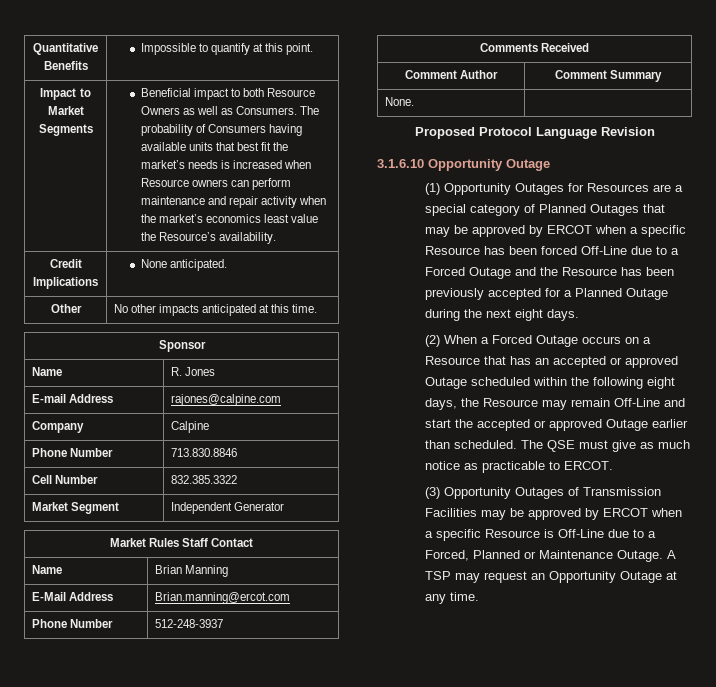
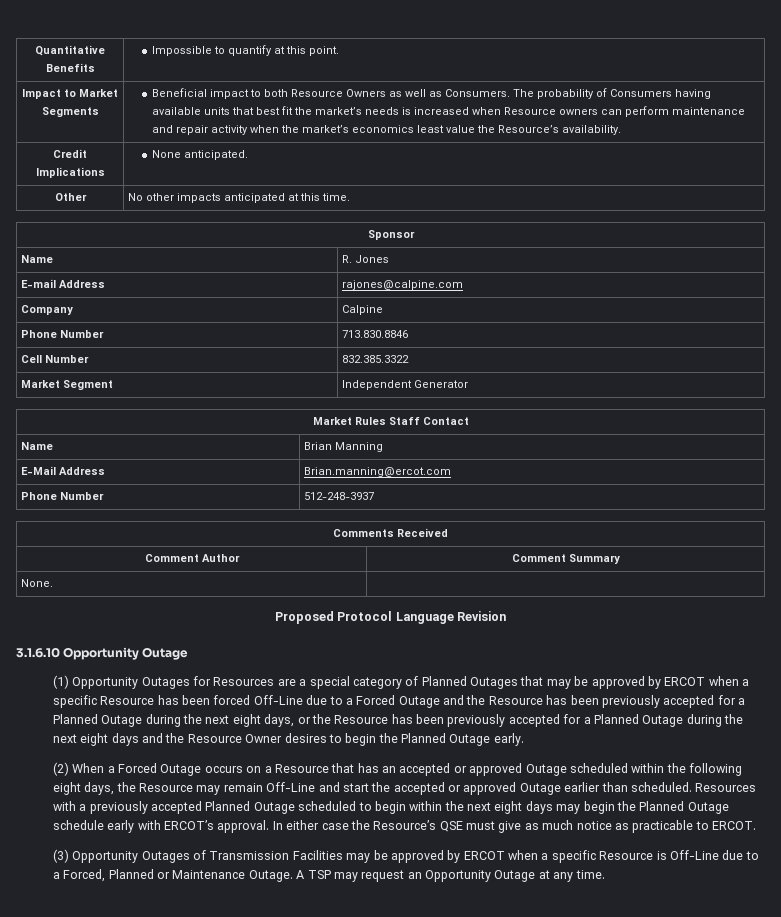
- (1) Opportunity Outages for Resources are a special category of Planned Outages that may be approved by ERCOT when a specific Resource has been forced Off-Line due to a Forced Outage and the Resource has been previously accepted for a Planned Outage during the next eight days.
+ (1) Opportunity Outages for Resources are a special category of Planned Outages that may be approved by ERCOT when a specific Resource has been forced Off-Line due to a Forced Outage and the Resource has been previously accepted for a Planned Outage during the next eight days, or the Resource has been previously accepted for a Planned Outage during the next eight days and the Resource Owner desires to begin the Planned Outage early.
- The QSE must give as much notice as practicable to ERCOT.
+ Resources with a previously accepted Planned Outage scheduled to begin within the next eight days may begin the Planned Outage schedule early with ERCOT’s approval. In either case the Resource’s QSE must give as much notice as practicable to ERCOT.

